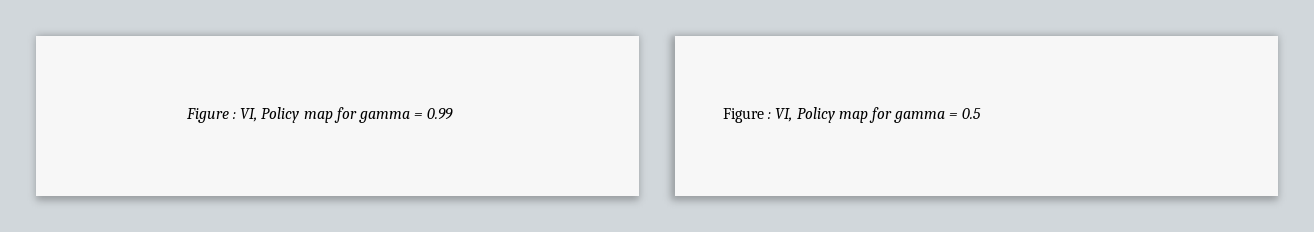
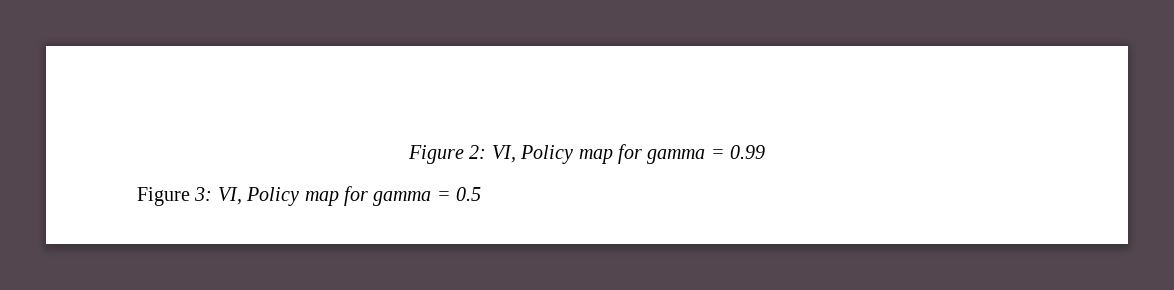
- Figure : VI, Policy map for gamma = 0.99
+ Figure 2: VI, Policy map for gamma = 0.99
- Figure : VI, Policy map for gamma = 0.5
+ Figure 3: VI, Policy map for gamma = 0.5

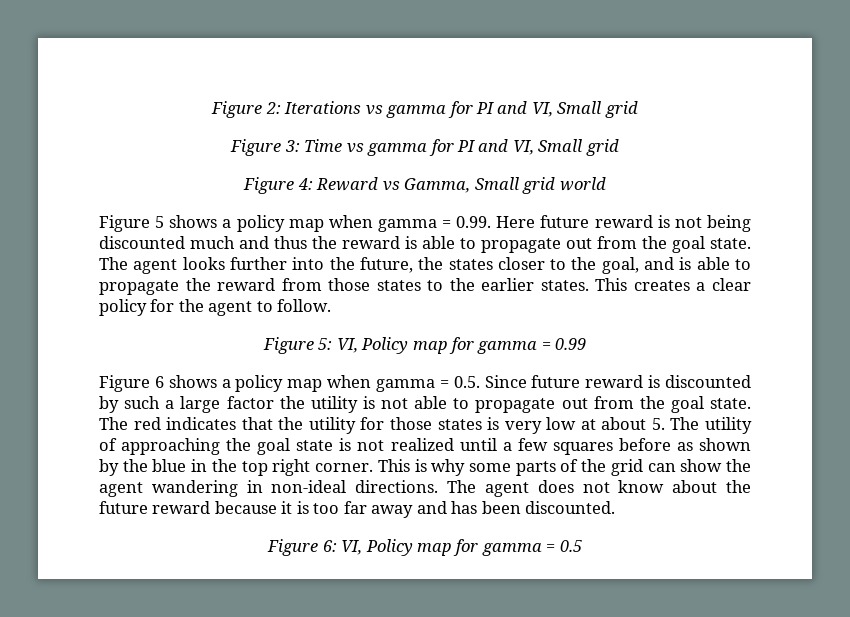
- Figure 2: VI, Policy map for gamma = 0.99
+ Figure 2: Iterations vs gamma for PI and VI, Small grid
+ Figure 3: Time vs gamma for PI and VI, Small grid
+ Figure 4: Reward vs Gamma, Small grid world
+ Figure 5 shows a policy map when gamma = 0.99. Here future reward is not being discounted much and thus the reward is able to propagate out from the goal state. The agent looks further into the future, the states closer to the goal, and is able to propagate the reward from those states to the earlier states. This creates a clear policy for the agent to follow.
+ Figure 5: VI, Policy map for gamma = 0.99
- Figure 3: VI, Policy map for gamma = 0.5
+ Figure 6 shows a policy map when gamma = 0.5. Since future reward is discounted by such a large factor the utility is not able to propagate out from the goal state. The red indicates that the utility for those states is very low at about 5. The utility of approaching the goal state is not realized until a few squares before as shown by the blue in the top right corner. This is why some parts of the grid can show the agent wandering in non-ideal directions. The agent does not know about the future reward because it is too far away and has been discounted.
+ Figure 6: VI, Policy map for gamma = 0.5

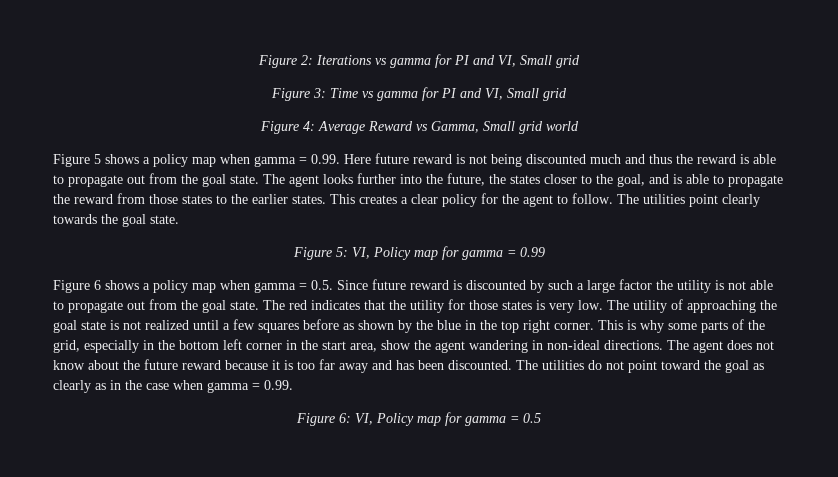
- Figure 4: Reward vs Gamma, Small grid world
+ Figure 4: Average Reward vs Gamma, Small grid world
+ The utilities point clearly towards the goal state.
- The red indicates that the utility for those states is very low at about 5. The utility of approaching the goal state is not realized until a few squares before as shown by the blue in the top right corner.
+ The red indicates that the utility for those states is very low. The utility of approaching the goal state is not realized until a few squares before as shown by the blue in the top right corner.
- This is why some parts of the grid can show the agent wandering in non-ideal directions.
+ This is why some parts of the grid, especially in the bottom left corner in the start area, show the agent wandering in non-ideal directions.
+ The utilities do not point toward the goal as clearly as in the case when gamma = 0.99.

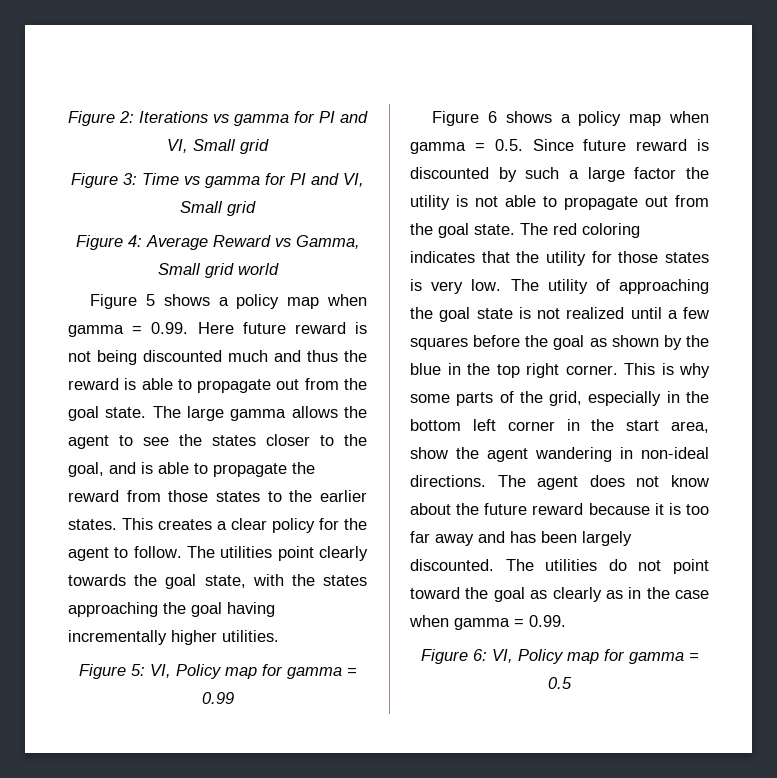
- The agent looks further into the future, the states closer to the goal, and is able to propagate the reward from those states to the earlier states.
+ The large gamma allows the agent to see the states closer to the goal, and is able to propagate the reward from those states to the earlier states.
- The utilities point clearly towards the goal state.
+ The utilities point clearly towards the goal state, with the states approaching the goal having incrementally higher utilities.
- The red indicates that the utility for those states is very low.
+ The red coloring indicates that the utility for those states is very low.
- The utility of approaching the goal state is not realized until a few squares before as shown by the blue in the top right corner.
+ The utility of approaching the goal state is not realized until a few squares before the goal as shown by the blue in the top right corner.
- The agent does not know about the future reward because it is too far away and has been discounted.
+ The agent does not know about the future reward because it is too far away and has been largely discounted.

